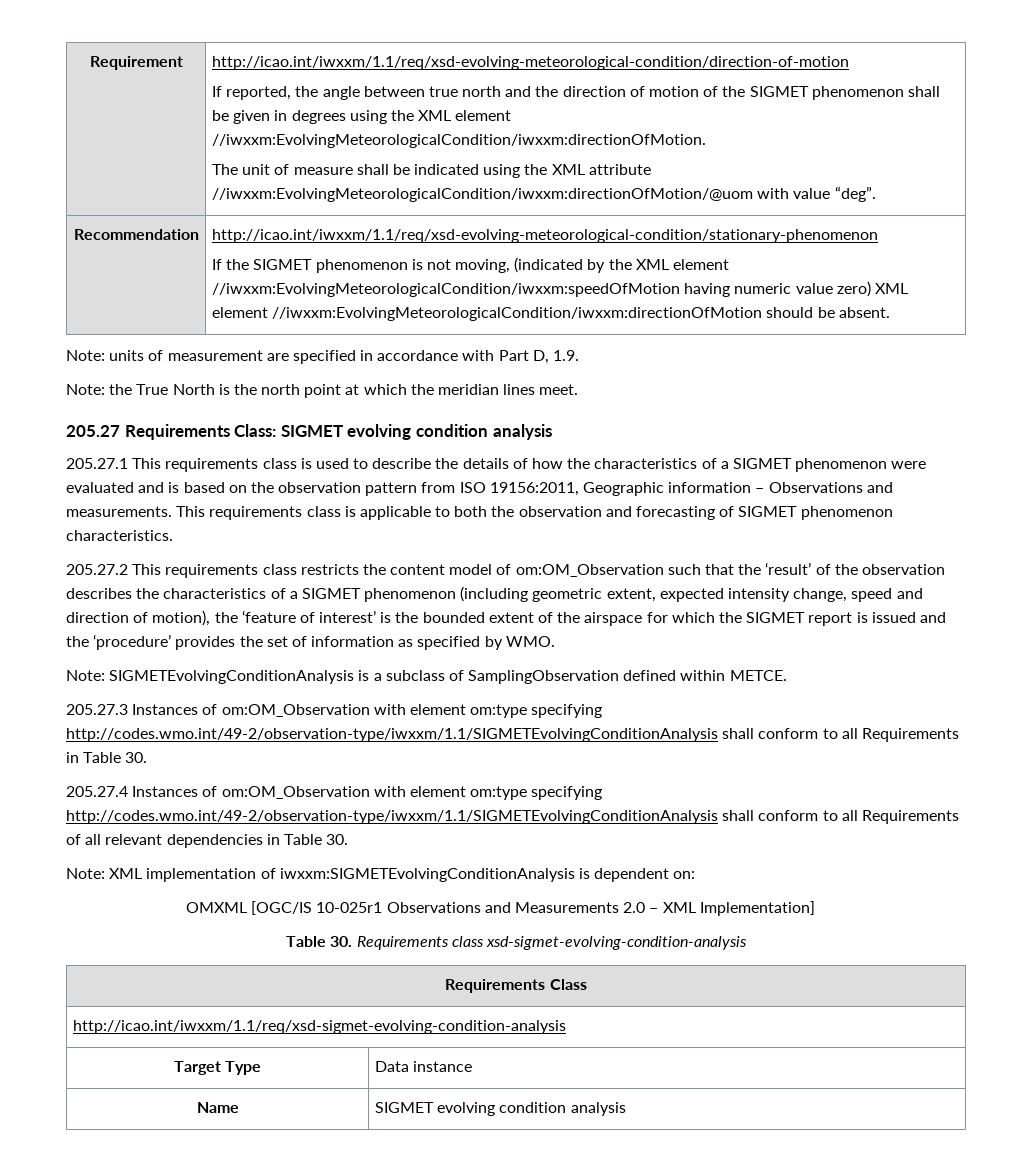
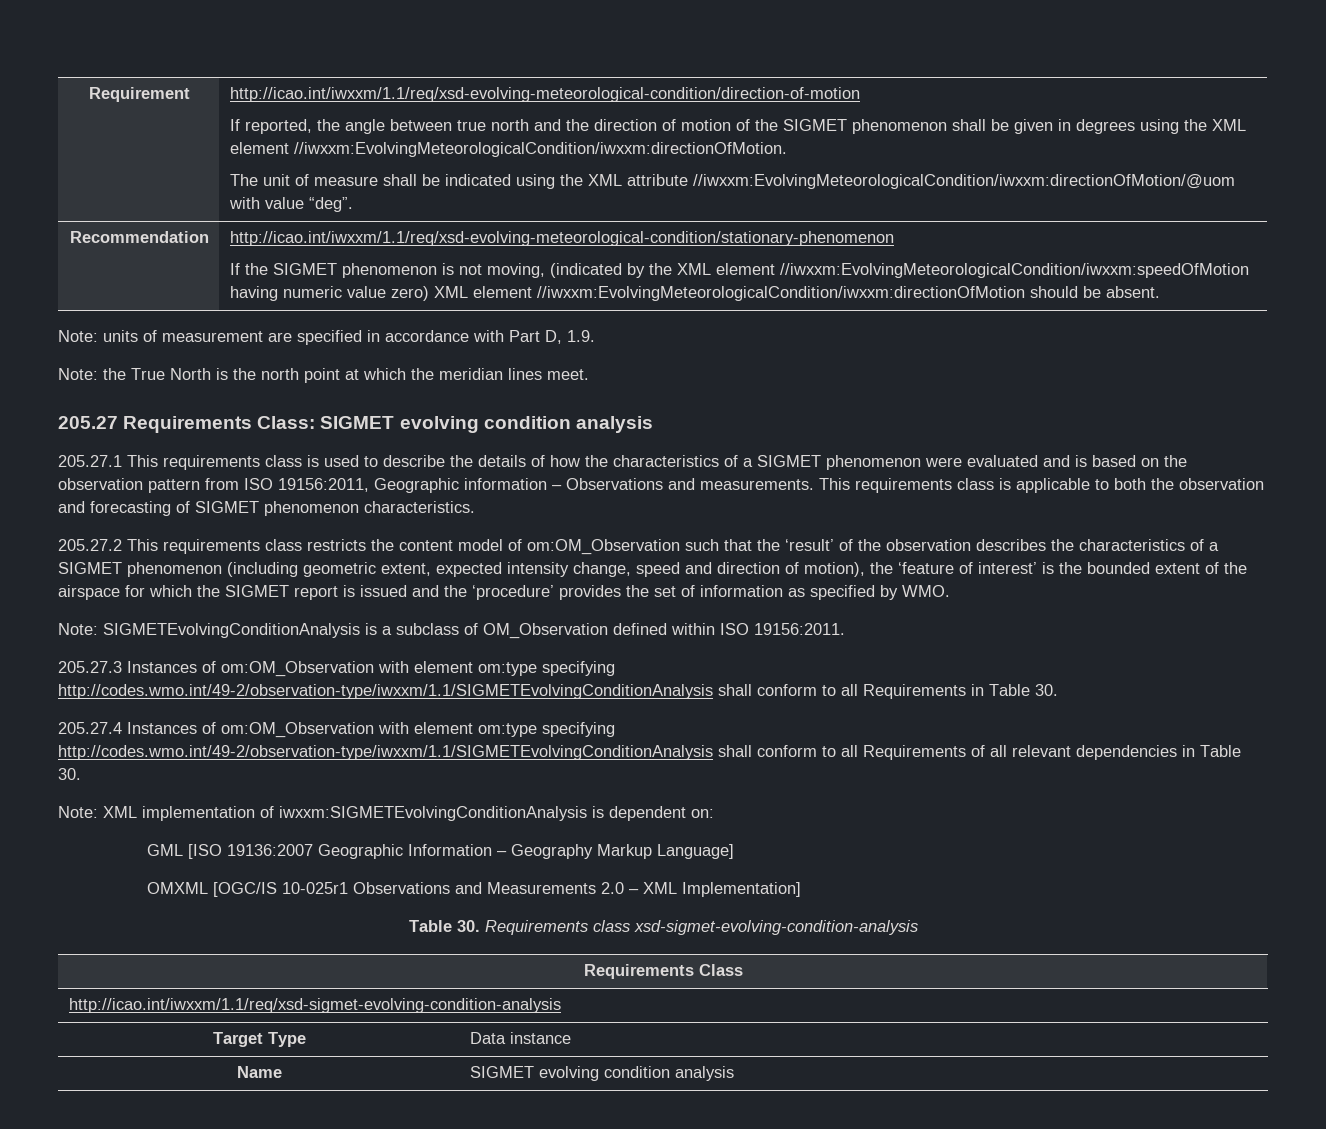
- Note: SIGMETEvolvingConditionAnalysis is a subclass of SamplingObservation defined within METCE.
+ Note: SIGMETEvolvingConditionAnalysis is a subclass of OM_Observation defined within ISO 19156:2011.
+ GML [ISO 19136:2007 Geographic Information – Geography Markup Language]

